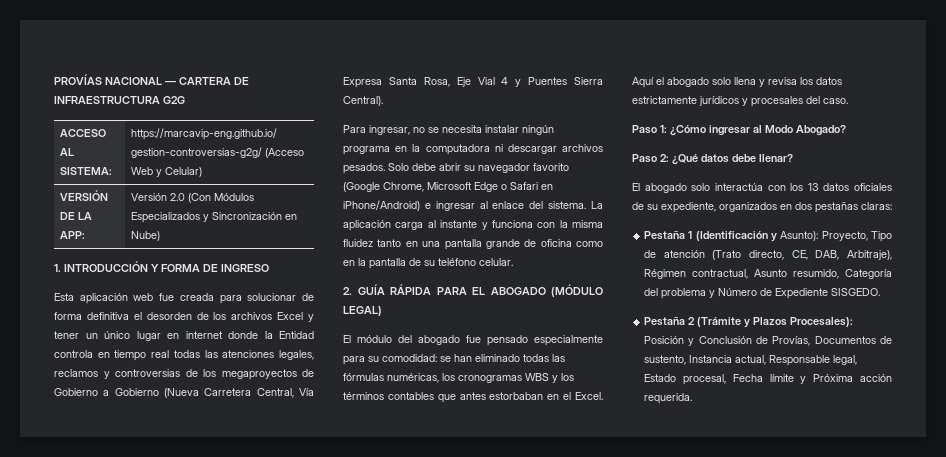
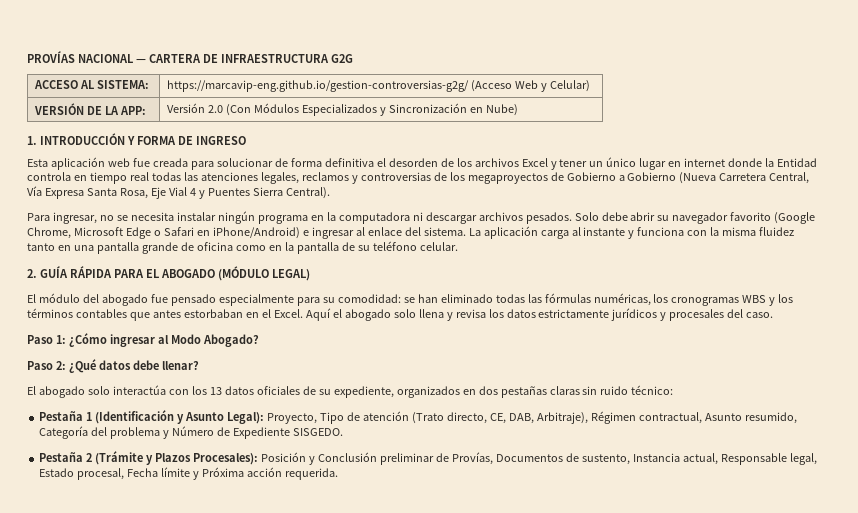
- El abogado solo interactúa con los 13 datos oficiales de su expediente, organizados en dos pestañas claras:
+ El abogado solo interactúa con los 13 datos oficiales de su expediente, organizados en dos pestañas claras sin ruido técnico:
- Pestaña 1 (Identificación y Asunto): Proyecto, Tipo de atención (Trato directo, CE, DAB, Arbitraje), Régimen contractual, Asunto resumido, Categoría del problema y Número de Expediente SISGEDO.
+ Pestaña 1 (Identificación y Asunto Legal): Proyecto, Tipo de atención (Trato directo, CE, DAB, Arbitraje), Régimen contractual, Asunto resumido, Categoría del problema y Número de Expediente SISGEDO.
- Pestaña 2 (Trámite y Plazos Procesales): Posición y Conclusión de Provías, Documentos de sustento, Instancia actual, Responsable legal, Estado procesal, Fecha límite y Próxima acción requerida.
+ Pestaña 2 (Trámite y Plazos Procesales): Posición y Conclusión preliminar de Provías, Documentos de sustento, Instancia actual, Responsable legal, Estado procesal, Fecha límite y Próxima acción requerida.

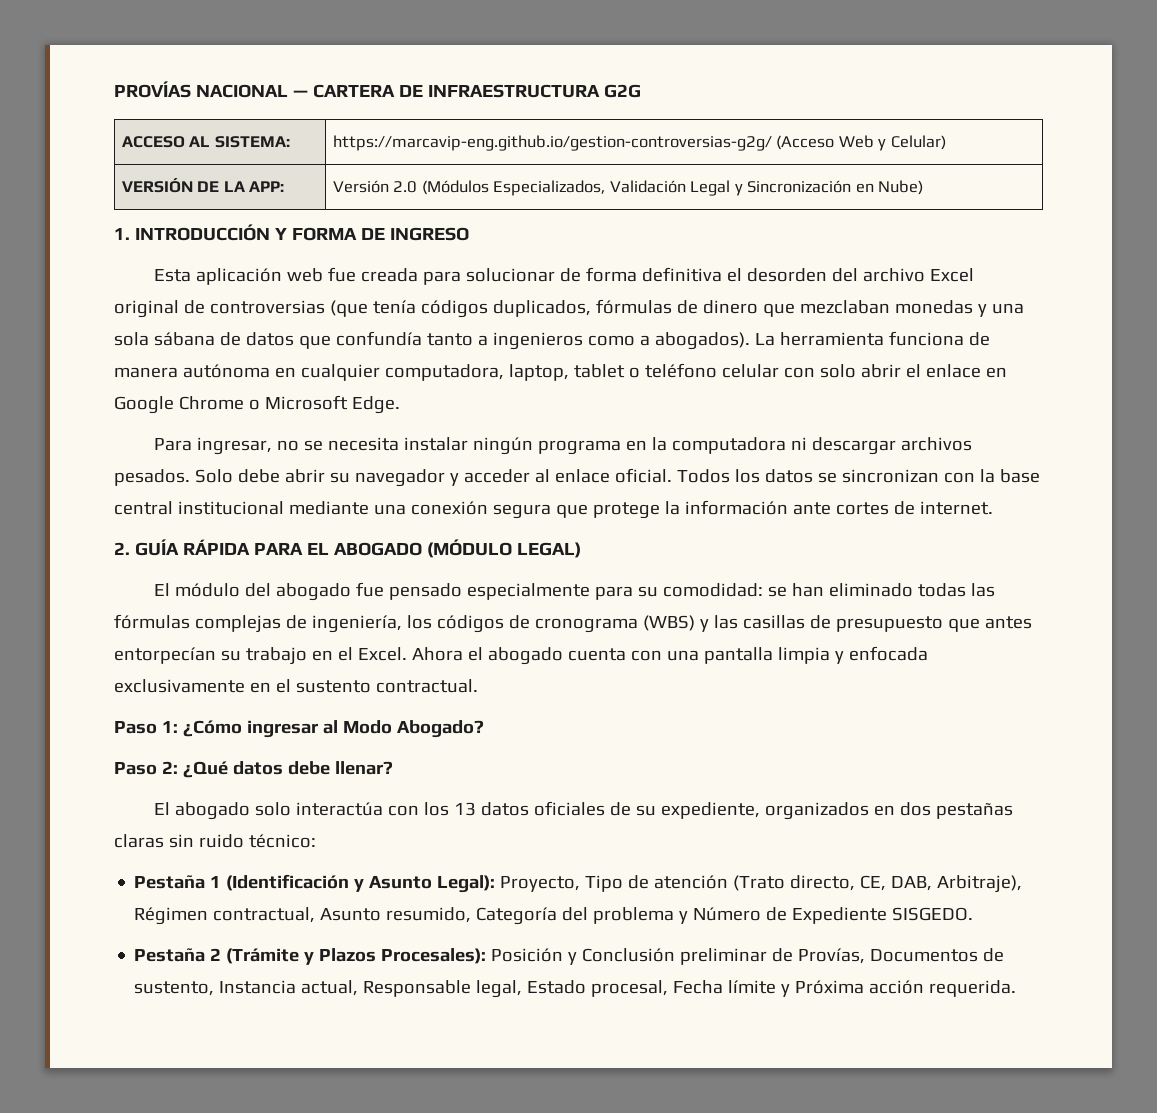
- VERSIÓN DE LA APP: | Versión 2.0 (Con Módulos Especializados y Sincronización en Nube)
+ VERSIÓN DE LA APP: | Versión 2.0 (Módulos Especializados, Validación Legal y Sincronización en Nube)
- Esta aplicación web fue creada para solucionar de forma definitiva el desorden de los archivos Excel y tener un único lugar en internet donde la Entidad controla en tiempo real todas las atenciones legales, reclamos y controversias de los megaproyectos de Gobierno a Gobierno (Nueva Carretera Central, Vía Expresa Santa Rosa, Eje Vial 4 y Puentes Sierra Central).
+ Esta aplicación web fue creada para solucionar de forma definitiva el desorden del archivo Excel original de controversias (que tenía códigos duplicados, fórmulas de dinero que mezclaban monedas y una sola sábana de datos que confundía tanto a ingenieros como a abogados). La herramienta funciona de manera autónoma en cualquier computadora, laptop, tablet o teléfono celular con solo abrir el enlace en Google Chrome o Microsoft Edge.
- Solo debe abrir su navegador favorito (Google Chrome, Microsoft Edge o Safari en iPhone/Android) e ingresar al enlace del sistema. La aplicación carga al instante y funciona con la misma fluidez tanto en una pantalla grande de oficina como en la pantalla de su teléfono celular.
+ Solo debe abrir su navegador y acceder al enlace oficial. Todos los datos se sincronizan con la base central institucional mediante una conexión segura que protege la información ante cortes de internet.
- El módulo del abogado fue pensado especialmente para su comodidad: se han eliminado todas las fórmulas numéricas, los cronogramas WBS y los términos contables que antes estorbaban en el Excel.
+ El módulo del abogado fue pensado especialmente para su comodidad: se han eliminado todas las fórmulas complejas de ingeniería, los códigos de cronograma (WBS) y las casillas de presupuesto que antes entorpecían su trabajo en el Excel.
- Aquí el abogado solo llena y revisa los datos estrictamente jurídicos y procesales del caso.
+ Ahora el abogado cuenta con una pantalla limpia y enfocada exclusivamente en el sustento contractual.

